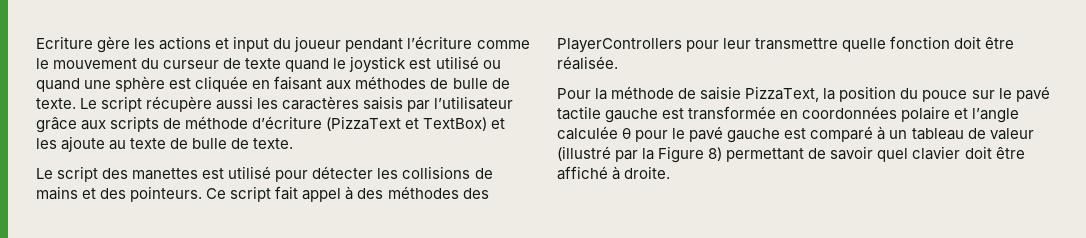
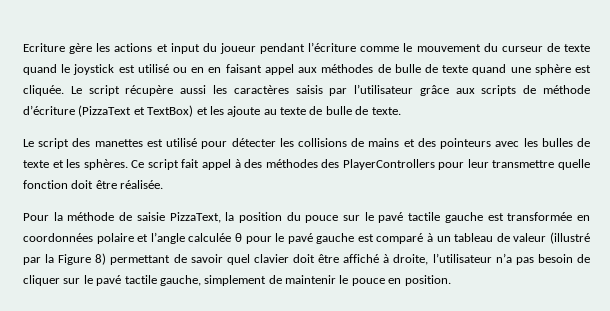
- Ecriture gère les actions et input du joueur pendant l’écriture comme le mouvement du curseur de texte quand le joystick est utilisé ou quand une sphère est cliquée en faisant aux méthodes de bulle de texte.
+ Ecriture gère les actions et input du joueur pendant l’écriture comme le mouvement du curseur de texte quand le joystick est utilisé ou en en faisant appel aux méthodes de bulle de texte quand une sphère est cliquée.
- Le script des manettes est utilisé pour détecter les collisions de mains et des pointeurs.
+ Le script des manettes est utilisé pour détecter les collisions de mains et des pointeurs avec les bulles de texte et les sphères.
- Pour la méthode de saisie PizzaText, la position du pouce sur le pavé tactile gauche est transformée en coordonnées polaire et l’angle calculée θ pour le pavé gauche est comparé à un tableau de valeur (illustré par la Figure 8) permettant de savoir quel clavier doit être affiché à droite.
+ Pour la méthode de saisie PizzaText, la position du pouce sur le pavé tactile gauche est transformée en coordonnées polaire et l’angle calculée θ pour le pavé gauche est comparé à un tableau de valeur (illustré par la Figure 8) permettant de savoir quel clavier doit être affiché à droite, l’utilisateur n’a pas besoin de cliquer sur le pavé tactile gauche, simplement de maintenir le pouce en position.

